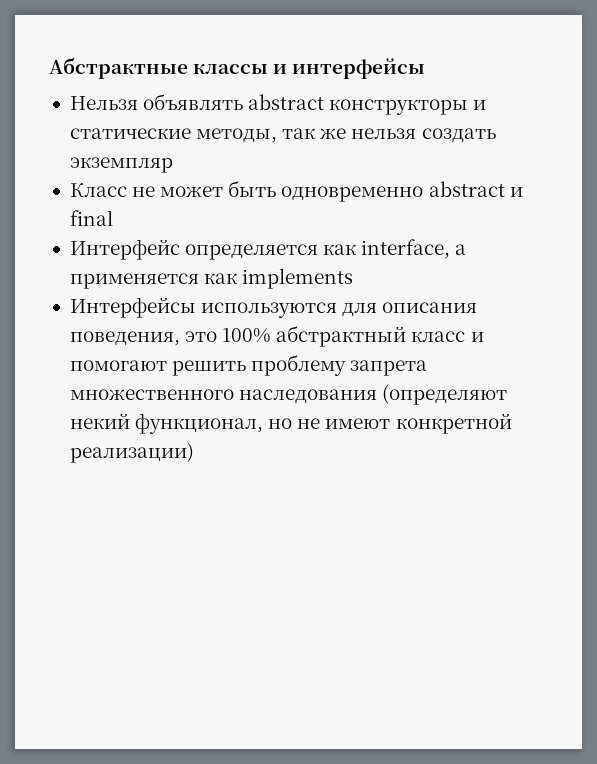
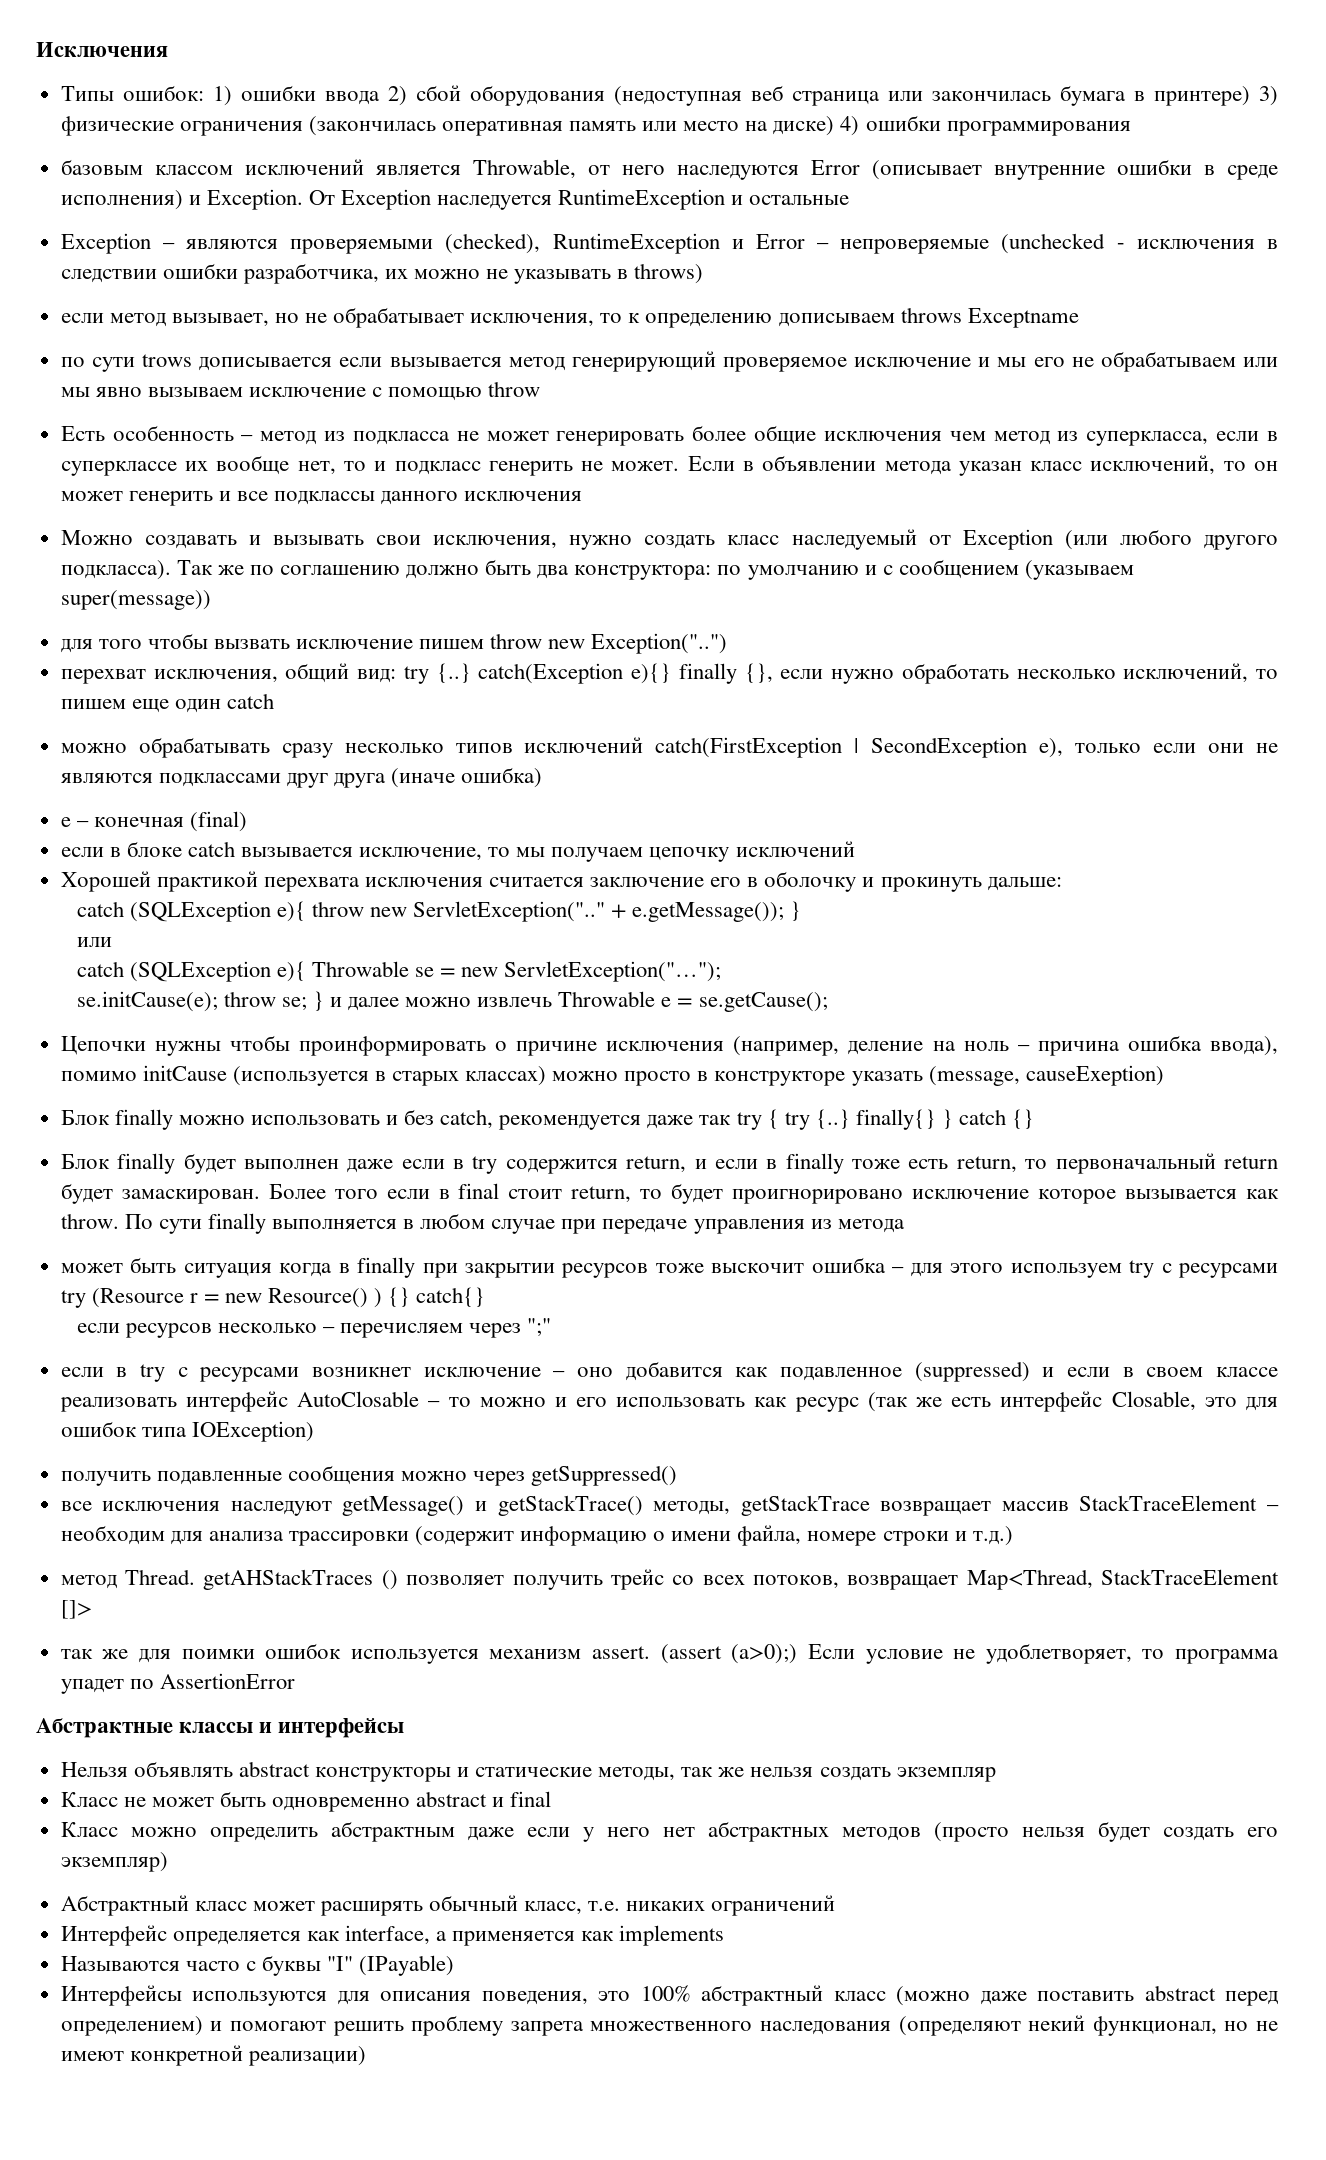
+ Исключения
+ Типы ошибок: 1) ошибки ввода 2) сбой оборудования (недоступная веб страница или закончилась бумага в принтере) 3) физические ограничения (закончилась оперативная память или место на диске) 4) ошибки программирования
+ базовым классом исключений является Throwable, от него наследуются Error (описывает внутренние ошибки в среде исполнения) и Exception. От Exception наследуется RuntimeException и остальные
+ Exception – являются проверяемыми (checked), RuntimeException и Error – непроверяемые (unchecked - исключения в следствии ошибки разработчика, их можно не указывать в throws)
+ если метод вызывает, но не обрабатывает исключения, то к определению дописываем throws Exceptname
+ по сути trows дописывается если вызывается метод генерирующий проверяемое исключение и мы его не обрабатываем или мы явно вызываем исключение с помощью throw
+ Есть особенность – метод из подкласса не может генерировать более общие исключения чем метод из суперкласса, если в суперклассе их вообще нет, то и подкласс генерить не может. Если в объявлении метода указан класс исключений, то он может генерить и все подклассы данного исключения
+ Можно создавать и вызывать свои исключения, нужно создать класс наследуемый от Exception (или любого другого подкласса). Так же по соглашению должно быть два конструктора: по умолчанию и с сообщением (указываем super(message))
+ для того чтобы вызвать исключение пишем throw new Exception("..")
+ перехват исключения, общий вид: try {..} catch(Exception e){} finally {}, если нужно обработать несколько исключений, то пишем еще один catch
+ можно обрабатывать сразу несколько типов исключений catch(FirstException | SecondException e), только если они не являются подклассами друг друга (иначе ошибка)
+ e – конечная (final)
+ если в блоке catch вызывается исключение, то мы получаем цепочку исключений
+ Хорошей практикой перехвата исключения считается заключение его в оболочку и прокинуть дальше:
+ catch (SQLException e){ throw new ServletException(".." + e.getMessage()); }
+ или
+ catch (SQLException e){ Throwable se = new ServletException("…");
+ se.initCause(e); throw se; } и далее можно извлечь Throwable e = se.getCause();
+ Цепочки нужны чтобы проинформировать о причине исключения (например, деление на ноль – причина ошибка ввода), помимо initCause (используется в старых классах) можно просто в конструкторе указать (message, causeExeption)
+ Блок finally можно использовать и без catch, рекомендуется даже так try { try {..} finally{} } catch {}
+ Блок finally будет выполнен даже если в try содержится return, и если в finally тоже есть return, то первоначальный return будет замаскирован. Более того если в final стоит return, то будет проигнорировано исключение которое вызывается как throw. По сути finally выполняется в любом случае при передаче управления из метода
+ может быть ситуация когда в finally при закрытии ресурсов тоже выскочит ошибка – для этого используем try с ресурсами try (Resource r = new Resource() ) {} catch{}
+ если ресурсов несколько – перечисляем через ";"
+ если в try с ресурсами возникнет исключение – оно добавится как подавленное (suppressed) и если в своем классе реализовать интерфейс AutoClosable – то можно и его использовать как ресурс (так же есть интерфейс Closable, это для ошибок типа IOException)
+ получить подавленные сообщения можно через getSuppressed()
+ все исключения наследуют getMessage() и getStackTrace() методы, getStackTrace возвращает массив StackTraceElement – необходим для анализа трассировки (содержит информацию о имени файла, номере строки и т.д.)
+ метод Thread. getAHStackTraces () позволяет получить трейс со всех потоков, возвращает Map<Thread, StackTraceElement []>
+ так же для поимки ошибок используется механизм assert. (assert (a>0);) Если условие не удоблетворяет, то программа упадет по AssertionError
+ Класс можно определить абстрактным даже если у него нет абстрактных методов (просто нельзя будет создать его экземпляр)
+ Абстрактный класс может расширять обычный класс, т.е. никаких ограничений
+ Называются часто с буквы "I" (IPayable)
- Интерфейсы используются для описания поведения, это 100% абстрактный класс и помогают решить проблему запрета множественного наследования (определяют некий функционал, но не имеют конкретной реализации)
+ Интерфейсы используются для описания поведения, это 100% абстрактный класс (можно даже поставить abstract перед определением) и помогают решить проблему запрета множественного наследования (определяют некий функционал, но не имеют конкретной реализации)

